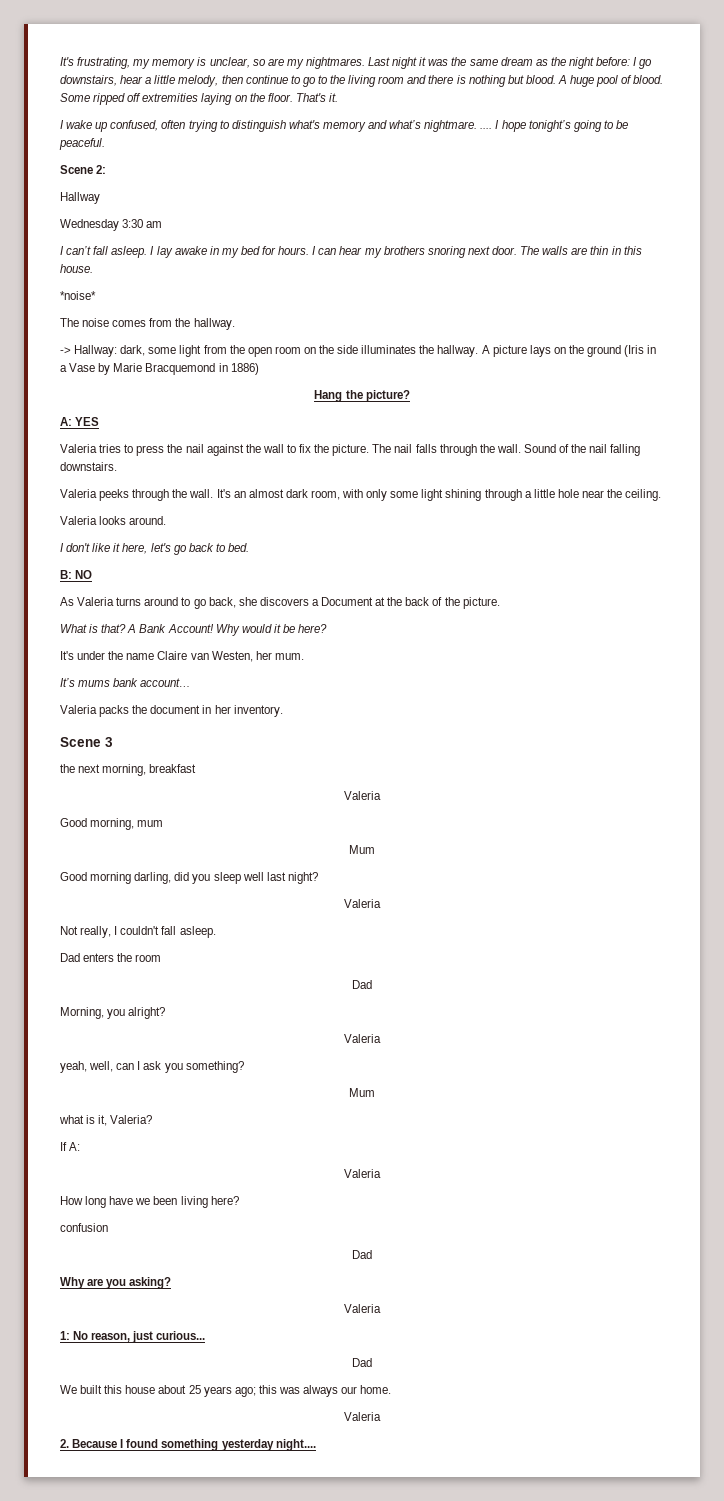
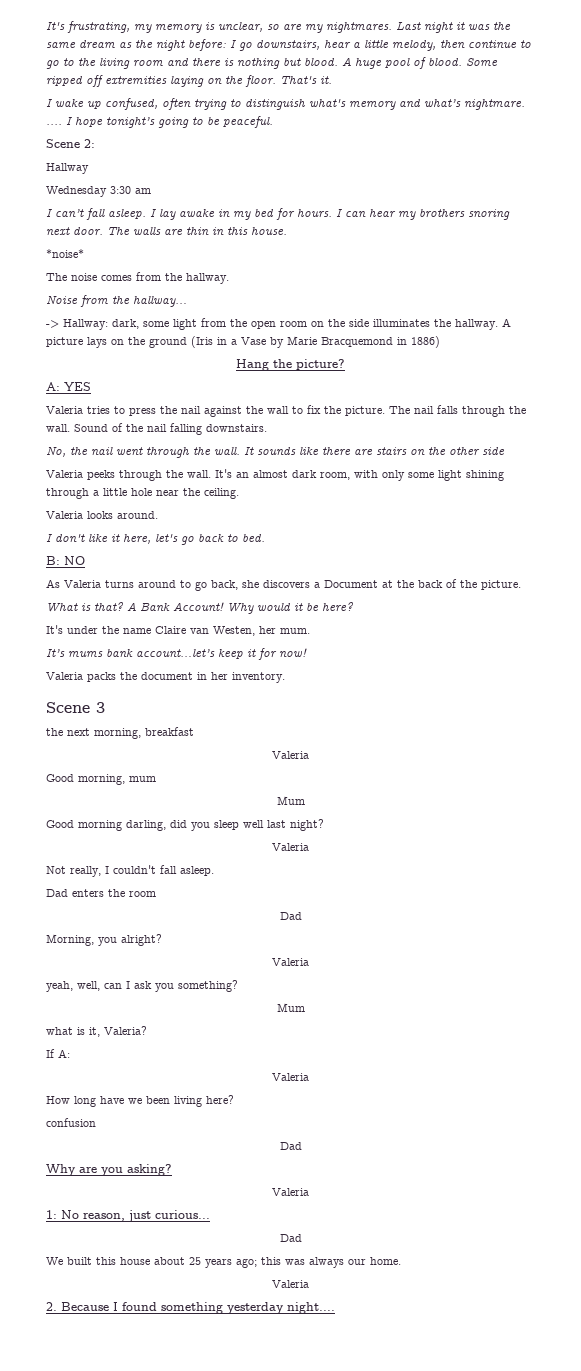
+ Noise from the hallway…
+ No, the nail went through the wall. It sounds like there are stairs on the other side
- It’s mums bank account…
+ It’s mums bank account…let’s keep it for now!

